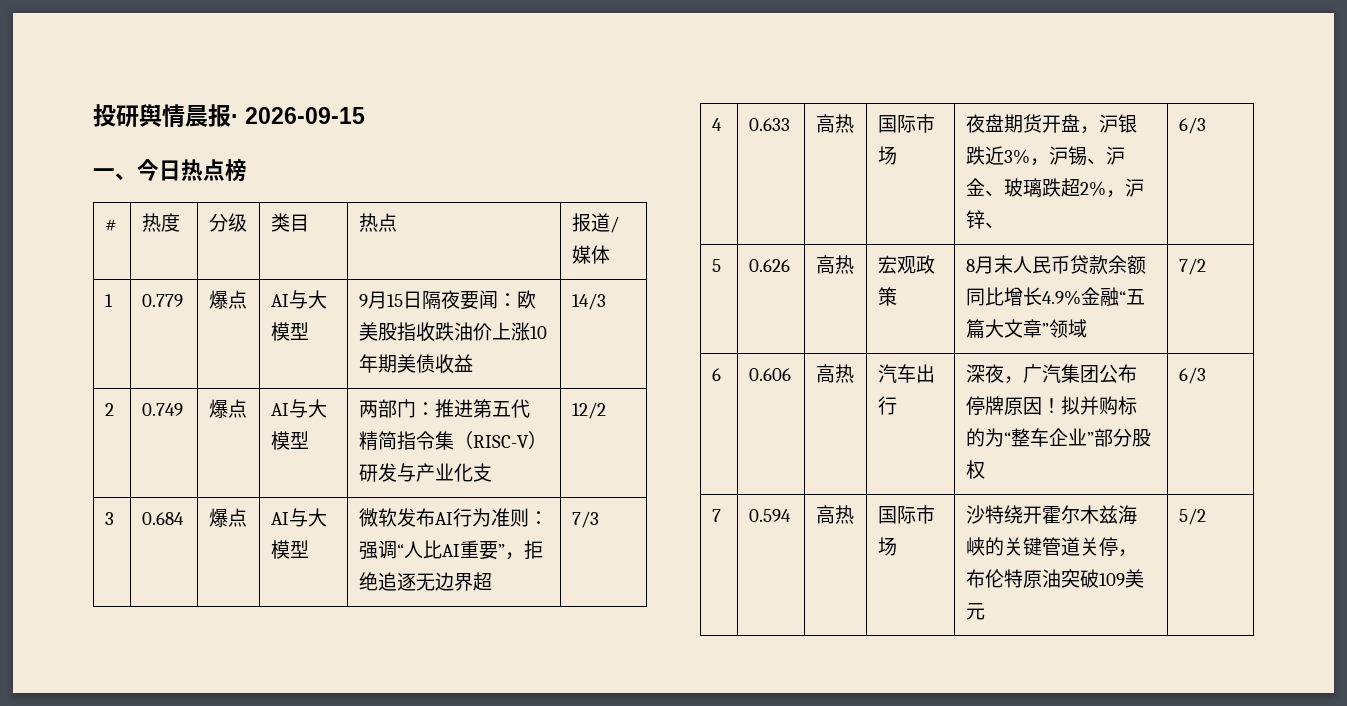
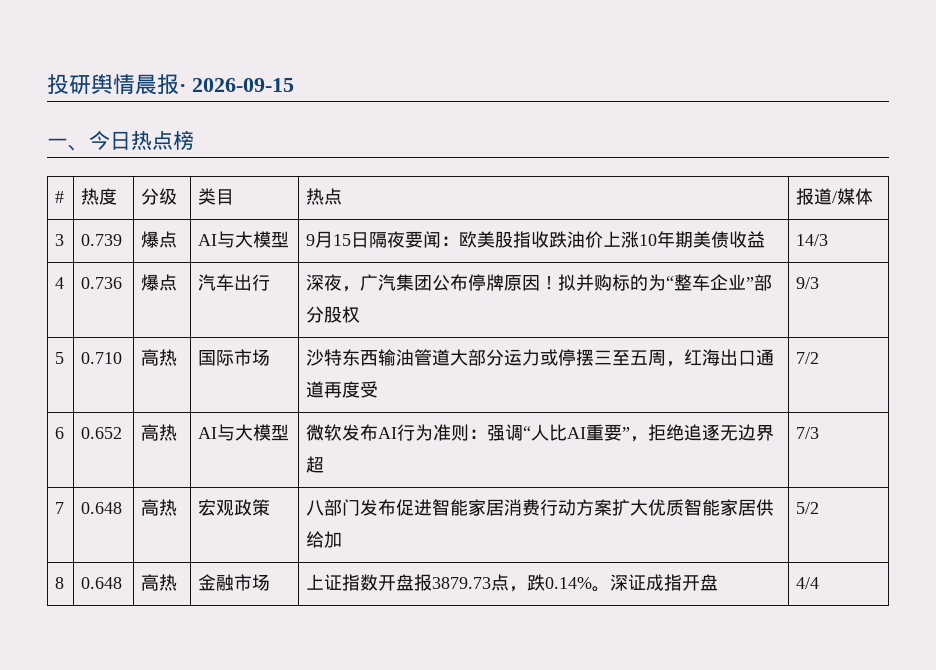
- 1 | 0.779 | 爆点 | AI与大模型 | 9月15日隔夜要闻：欧美股指收跌油价上涨10年期美债收益 | 14/3
+ 3 | 0.739 | 爆点 | AI与大模型 | 9月15日隔夜要闻：欧美股指收跌油价上涨10年期美债收益 | 14/3
- 2 | 0.749 | 爆点 | AI与大模型 | 两部门：推进第五代精简指令集（RISC-V）研发与产业化支 | 12/2
- 3 | 0.684 | 爆点 | AI与大模型 | 微软发布AI行为准则：强调“人比AI重要”，拒绝追逐无边界超 | 7/3
+ 4 | 0.736 | 爆点 | 汽车出行 | 深夜，广汽集团公布停牌原因！拟并购标的为“整车企业”部分股权 | 9/3
+ 5 | 0.710 | 高热 | 国际市场 | 沙特东西输油管道大部分运力或停摆三至五周，红海出口通道再度受 | 7/2
+ 6 | 0.652 | 高热 | AI与大模型 | 微软发布AI行为准则：强调“人比AI重要”，拒绝追逐无边界超 | 7/3
- 4 | 0.633 | 高热 | 国际市场 | 夜盘期货开盘，沪银跌近3%，沪锡、沪金、玻璃跌超2%，沪锌、 | 6/3
- 5 | 0.626 | 高热 | 宏观政策 | 8月末人民币贷款余额同比增长4.9%金融“五篇大文章”领域 | 7/2
- 6 | 0.606 | 高热 | 汽车出行 | 深夜，广汽集团公布停牌原因！拟并购标的为“整车企业”部分股权 | 6/3
- 7 | 0.594 | 高热 | 国际市场 | 沙特绕开霍尔木兹海峡的关键管道关停，布伦特原油突破109美元 | 5/2
+ 7 | 0.648 | 高热 | 宏观政策 | 八部门发布促进智能家居消费行动方案扩大优质智能家居供给加 | 5/2
+ 8 | 0.648 | 高热 | 金融市场 | 上证指数开盘报3879.73点，跌0.14%。深证成指开盘 | 4/4

